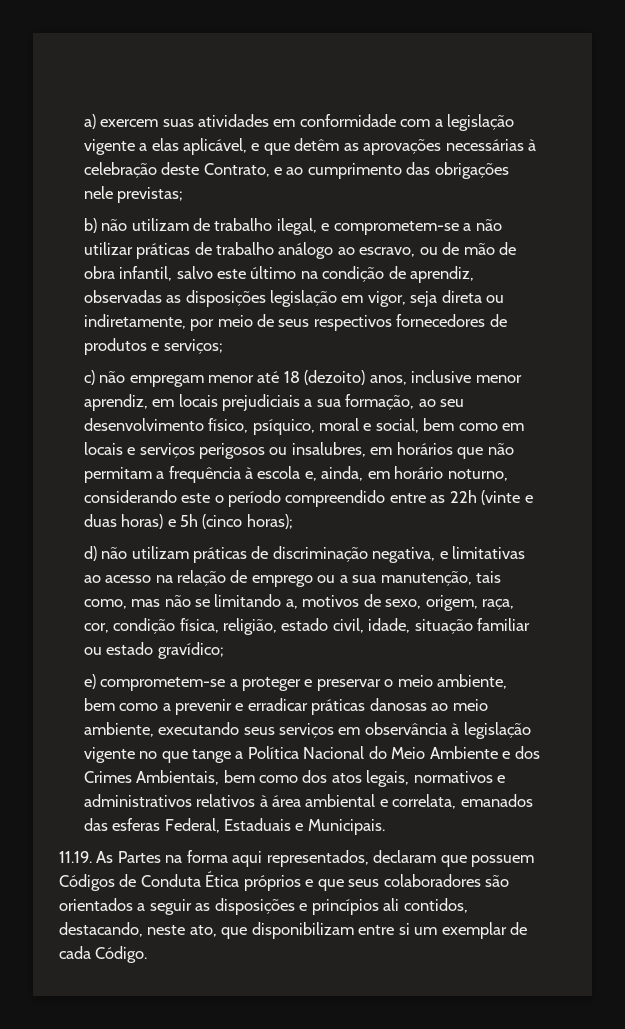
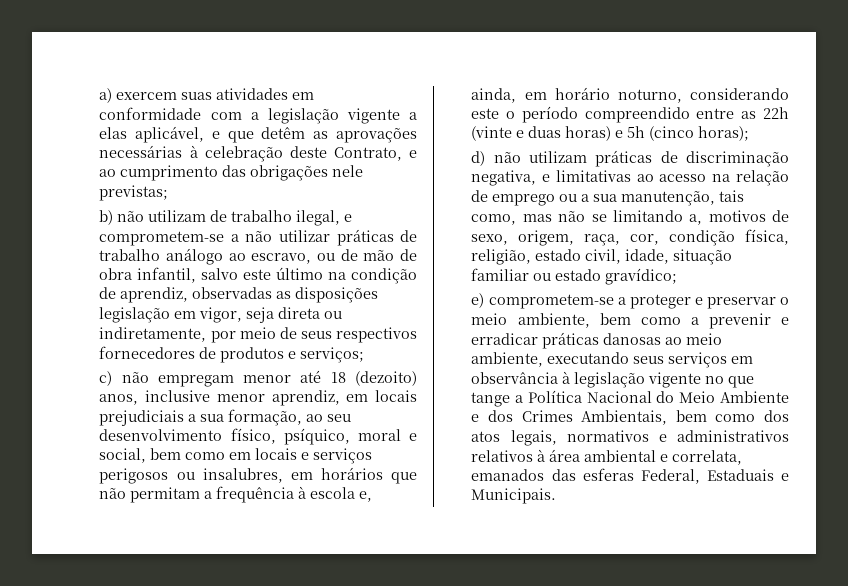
- 11.19. As Partes na forma aqui representados, declaram que possuem Códigos de Conduta Ética próprios e que seus colaboradores são orientados a seguir as disposições e princípios ali contidos, destacando, neste ato, que disponibilizam entre si um exemplar de cada Código.

